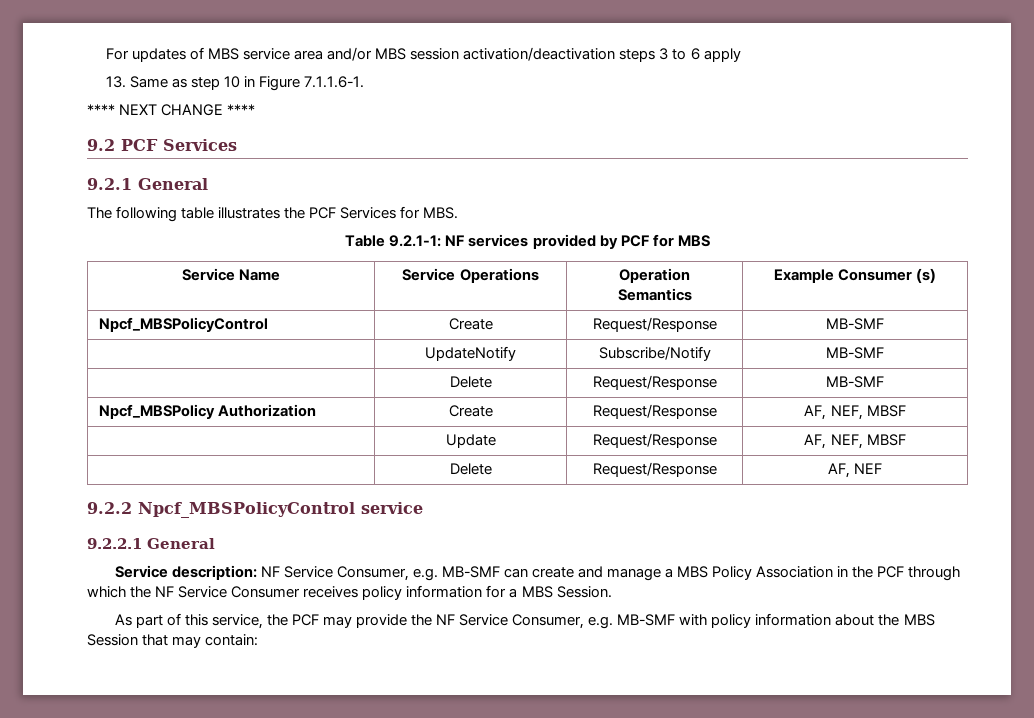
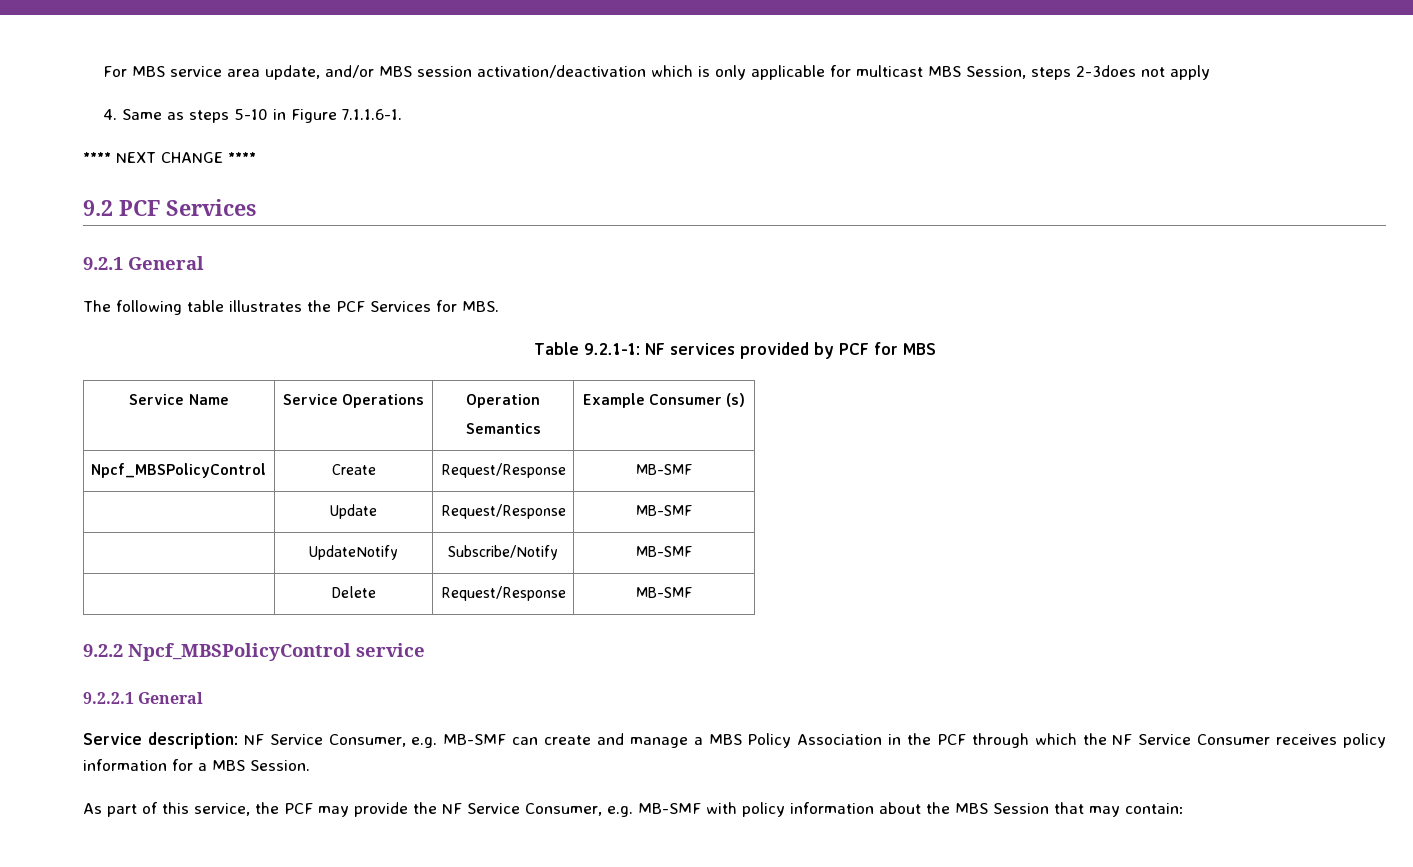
- For updates of MBS service area and/or MBS session activation/deactivation steps 3 to 6 apply
+ For MBS service area update, and/or MBS session activation/deactivation which is only applicable for multicast MBS Session, steps 2-3does not apply
- 13. Same as step 10 in Figure 7.1.1.6-1.
+ 4. Same as steps 5-10 in Figure 7.1.1.6-1.
+ | Update | Request/Response | MB-SMF
- Npcf_MBSPolicy Authorization | Create | Request/Response | AF, NEF, MBSF
- | Update | Request/Response | AF, NEF, MBSF
- | Delete | Request/Response | AF, NEF

